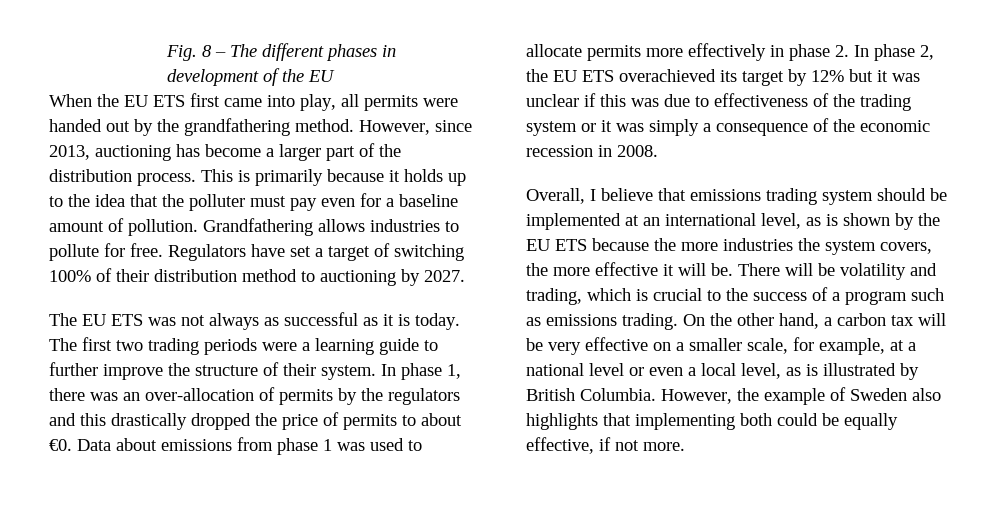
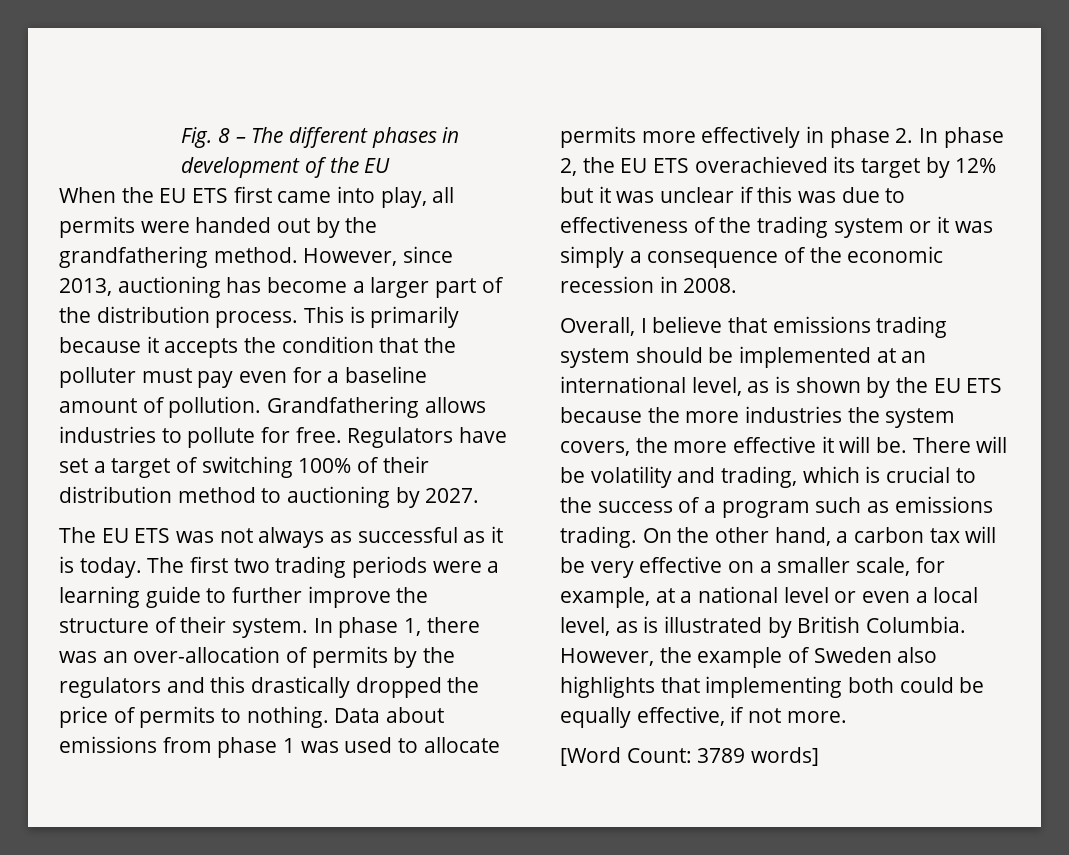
- This is primarily because it holds up to the idea that the polluter must pay even for a baseline amount of pollution.
+ This is primarily because it accepts the condition that the polluter must pay even for a baseline amount of pollution.
- In phase 1, there was an over-allocation of permits by the regulators and this drastically dropped the price of permits to about €0.
+ In phase 1, there was an over-allocation of permits by the regulators and this drastically dropped the price of permits to nothing.
+ [Word Count: 3789 words]

